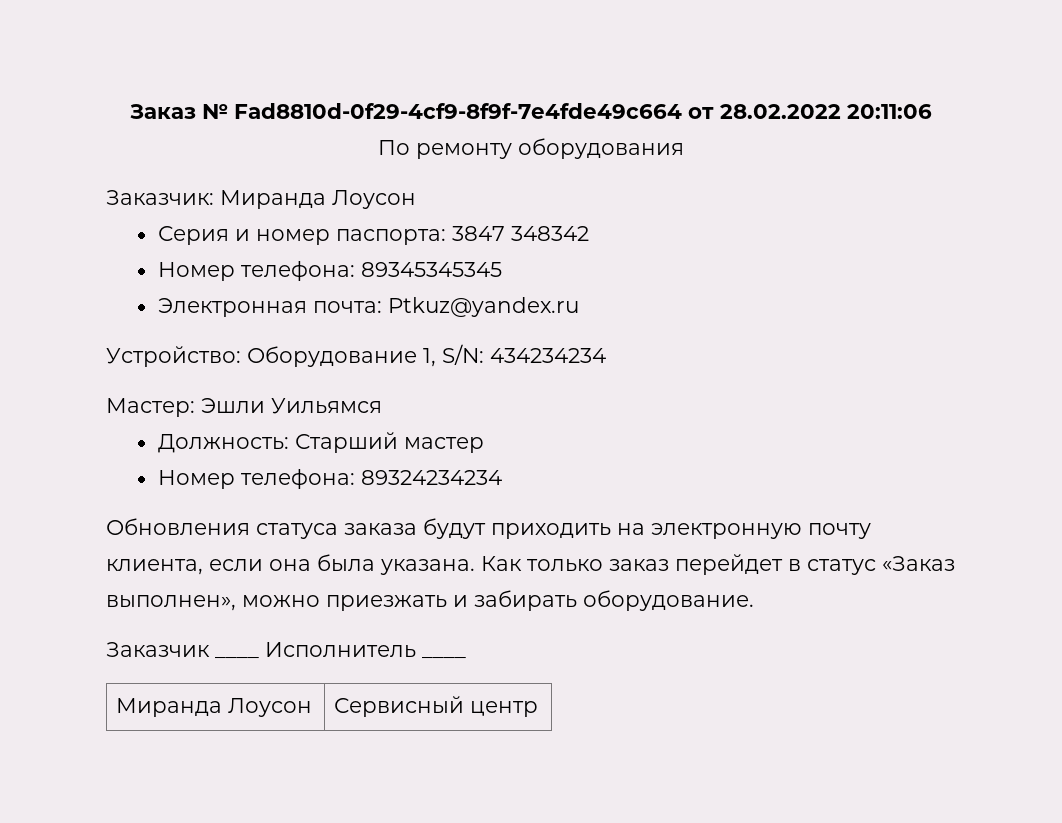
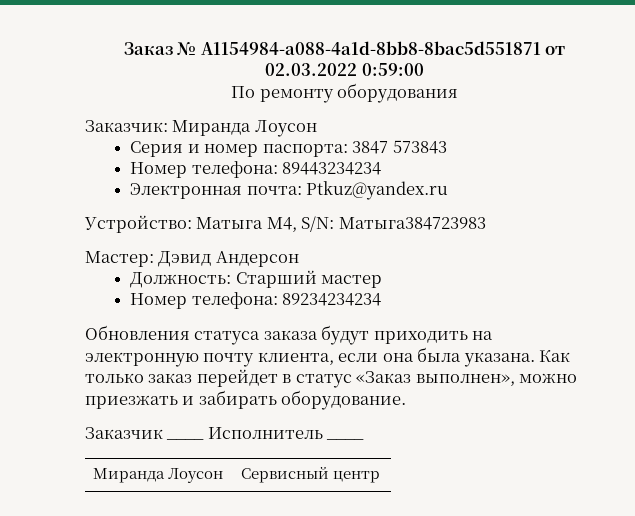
- Заказ № Fad8810d-0f29-4cf9-8f9f-7e4fde49c664 от 28.02.2022 20:11:06
+ Заказ № A1154984-a088-4a1d-8bb8-8bac5d551871 от 02.03.2022 0:59:00
- Серия и номер паспорта: 3847 348342
- Номер телефона: 89345345345
+ Серия и номер паспорта: 3847 573843
+ Номер телефона: 89443234234
- Устройство: Оборудование 1, S/N: 434234234
+ Устройство: Матыга М4, S/N: Матыга384723983
- Мастер: Эшли Уильямся
+ Мастер: Дэвид Андерсон
- Номер телефона: 89324234234
+ Номер телефона: 89234234234

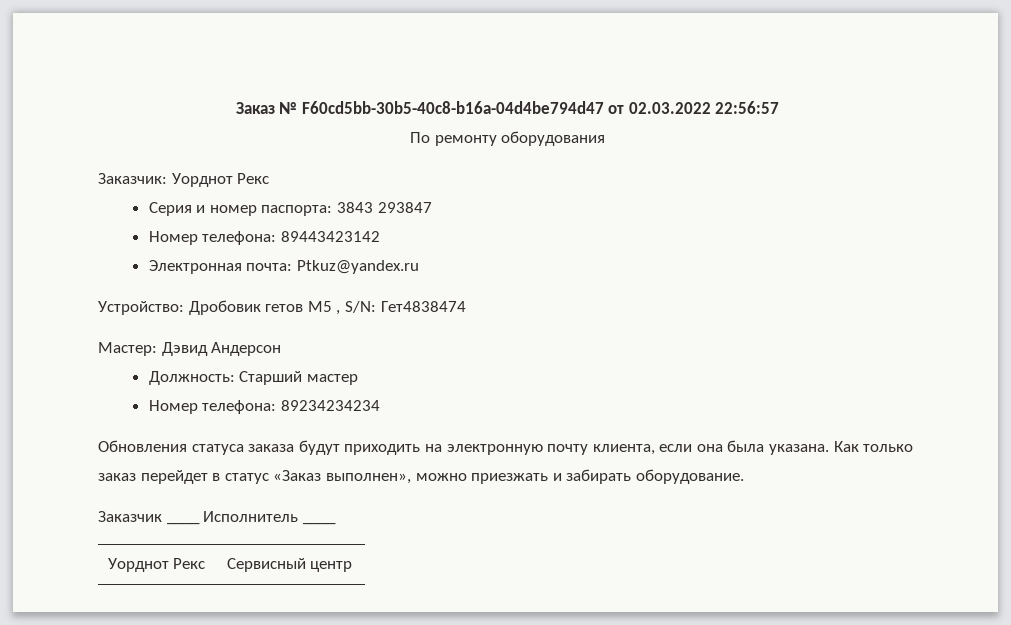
- Заказ № A1154984-a088-4a1d-8bb8-8bac5d551871 от 02.03.2022 0:59:00
+ Заказ № F60cd5bb-30b5-40c8-b16a-04d4be794d47 от 02.03.2022 22:56:57
- Заказчик: Миранда Лоусон
+ Заказчик: Уорднот Рекс
- Серия и номер паспорта: 3847 573843
- Номер телефона: 89443234234
+ Серия и номер паспорта: 3843 293847
+ Номер телефона: 89443423142
- Устройство: Матыга М4, S/N: Матыга384723983
+ Устройство: Дробовик гетов М5 , S/N: Гет4838474
- Миранда Лоусон | Сервисный центр
+ Уорднот Рекс | Сервисный центр

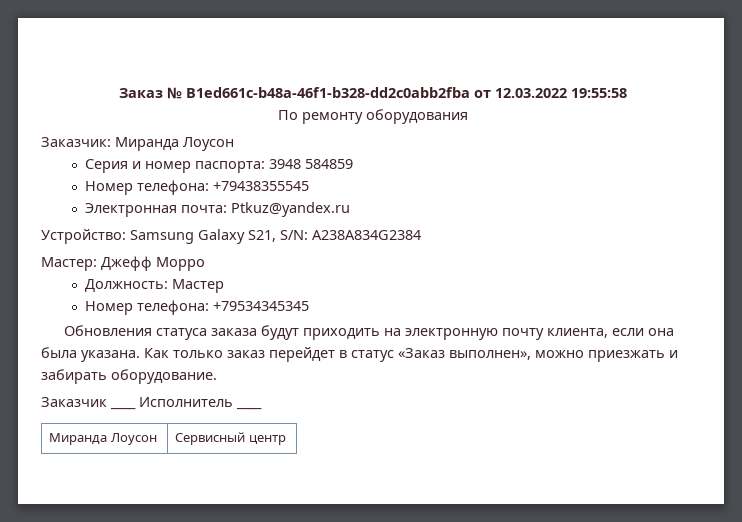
- Заказ № F60cd5bb-30b5-40c8-b16a-04d4be794d47 от 02.03.2022 22:56:57
+ Заказ № B1ed661c-b48a-46f1-b328-dd2c0abb2fba от 12.03.2022 19:55:58
- Заказчик: Уорднот Рекс
+ Заказчик: Миранда Лоусон
- Серия и номер паспорта: 3843 293847
- Номер телефона: 89443423142
+ Серия и номер паспорта: 3948 584859
+ Номер телефона: +79438355545
- Устройство: Дробовик гетов М5 , S/N: Гет4838474
+ Устройство: Samsung Galaxy S21, S/N: A238A834G2384
- Мастер: Дэвид Андерсон
+ Мастер: Джефф Морро
- Должность: Старший мастер
- Номер телефона: 89234234234
+ Должность: Мастер
+ Номер телефона: +79534345345
- Уорднот Рекс | Сервисный центр
+ Миранда Лоусон | Сервисный центр

